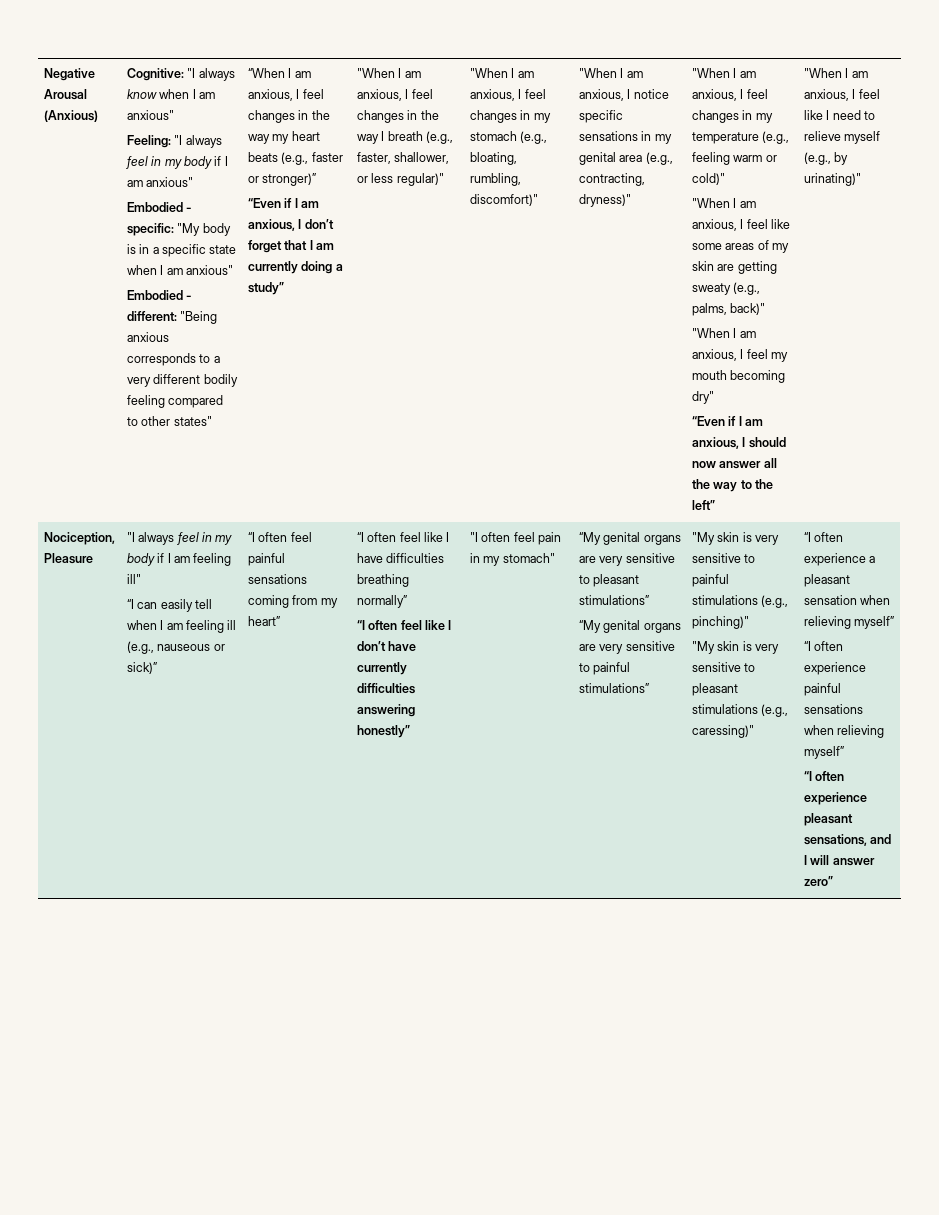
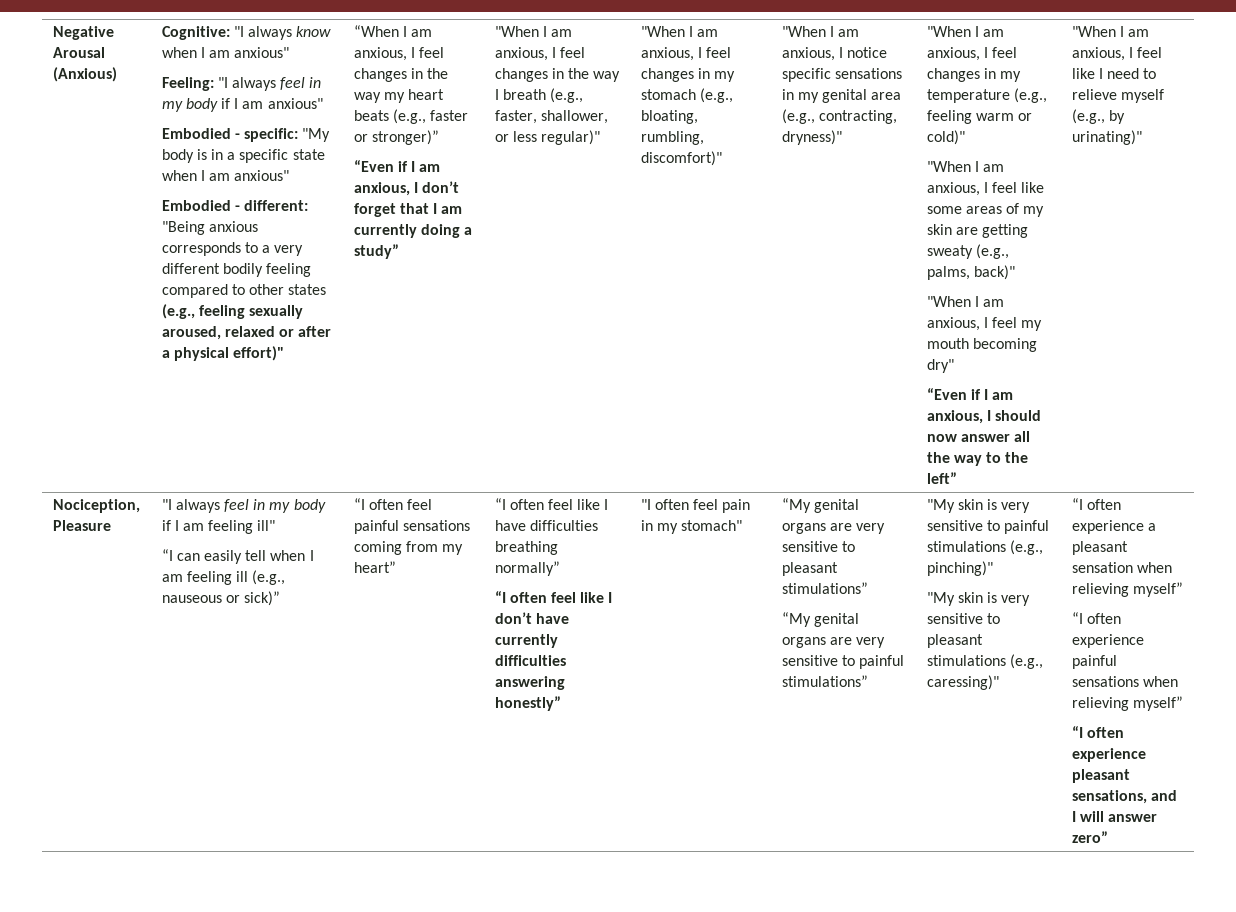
- Embodied - different: "Being anxious corresponds to a very different bodily feeling compared to other states"
+ Embodied - different: "Being anxious corresponds to a very different bodily feeling compared to other states (e.g., feeling sexually aroused, relaxed or after a physical effort)"

